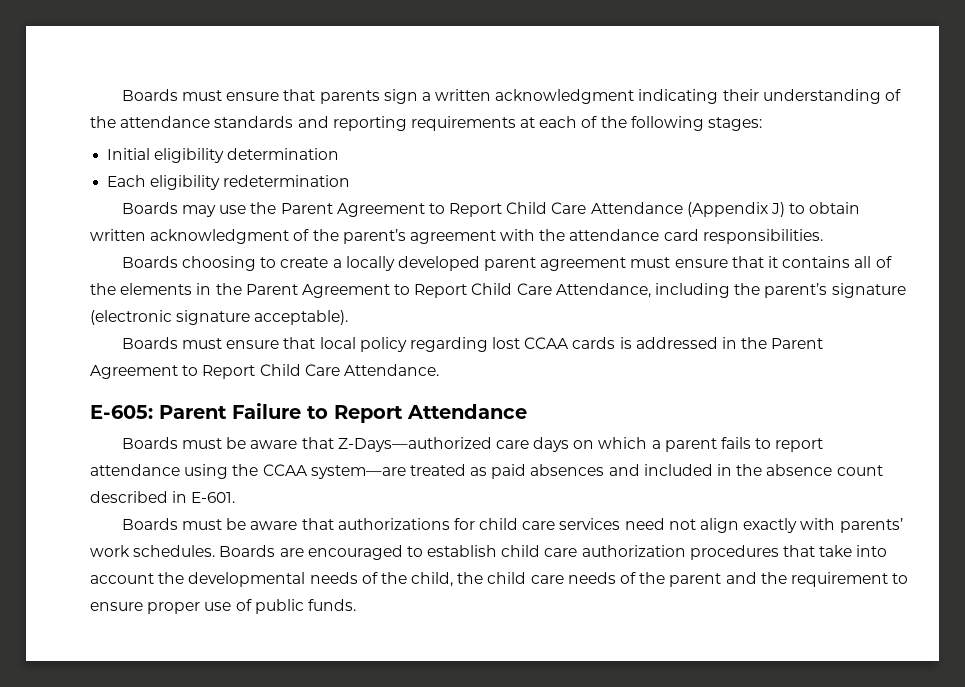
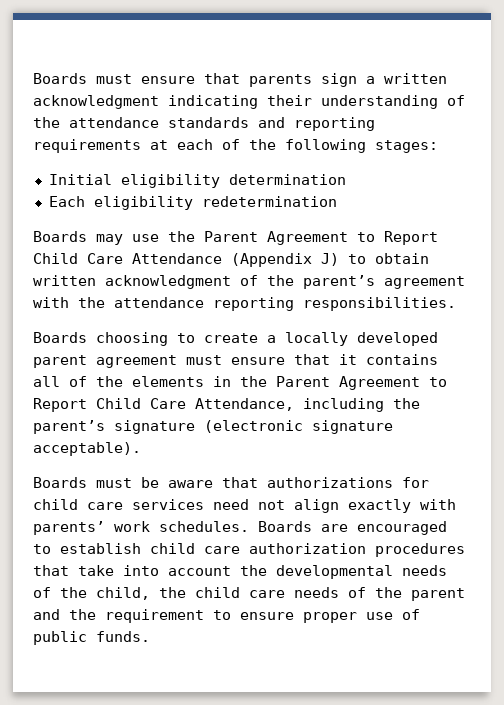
- Boards may use the Parent Agreement to Report Child Care Attendance (Appendix J) to obtain written acknowledgment of the parent’s agreement with the attendance card responsibilities.
+ Boards may use the Parent Agreement to Report Child Care Attendance (Appendix J) to obtain written acknowledgment of the parent’s agreement with the attendance reporting responsibilities.
- Boards must ensure that local policy regarding lost CCAA cards is addressed in the Parent Agreement to Report Child Care Attendance.
- E-605: Parent Failure to Report Attendance
- Boards must be aware that Z-Days—authorized care days on which a parent fails to report attendance using the CCAA system—are treated as paid absences and included in the absence count described in E-601.

